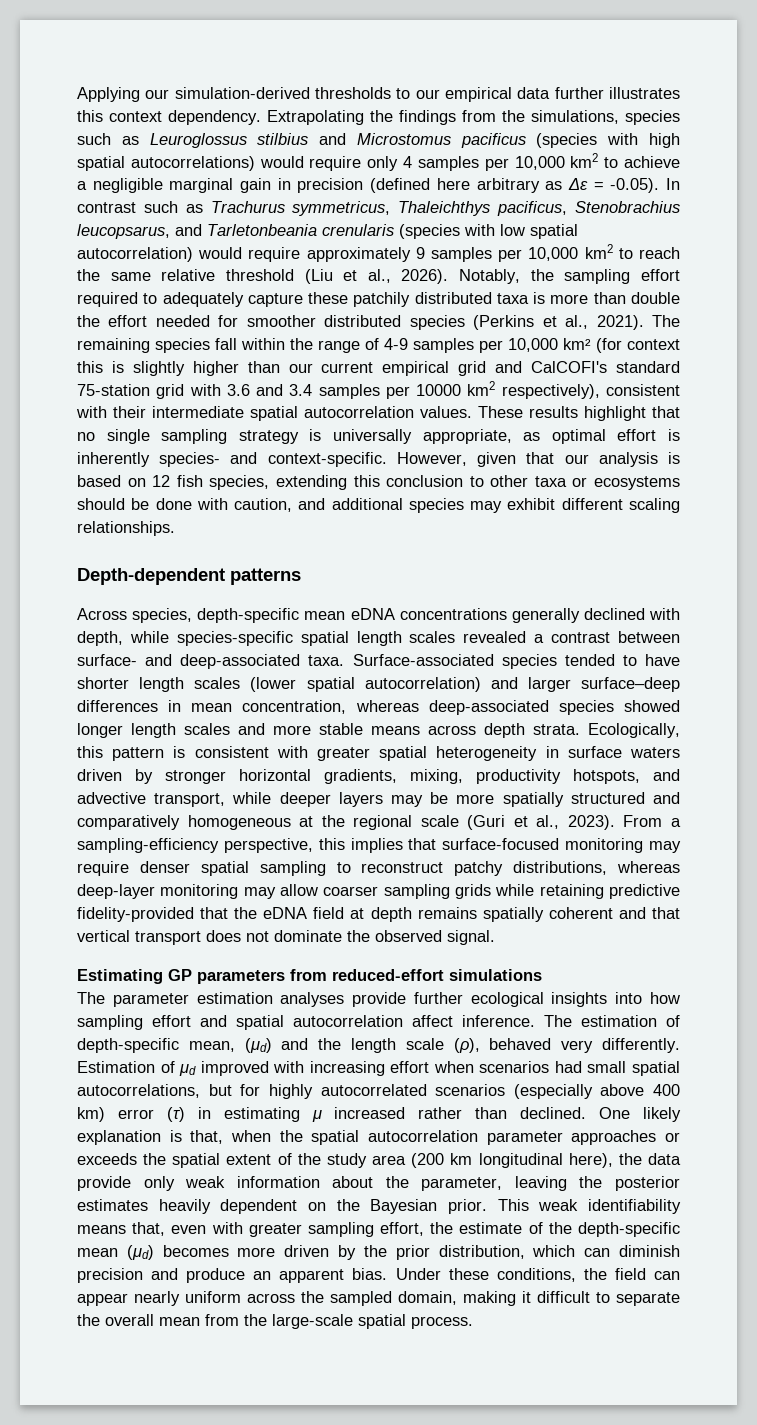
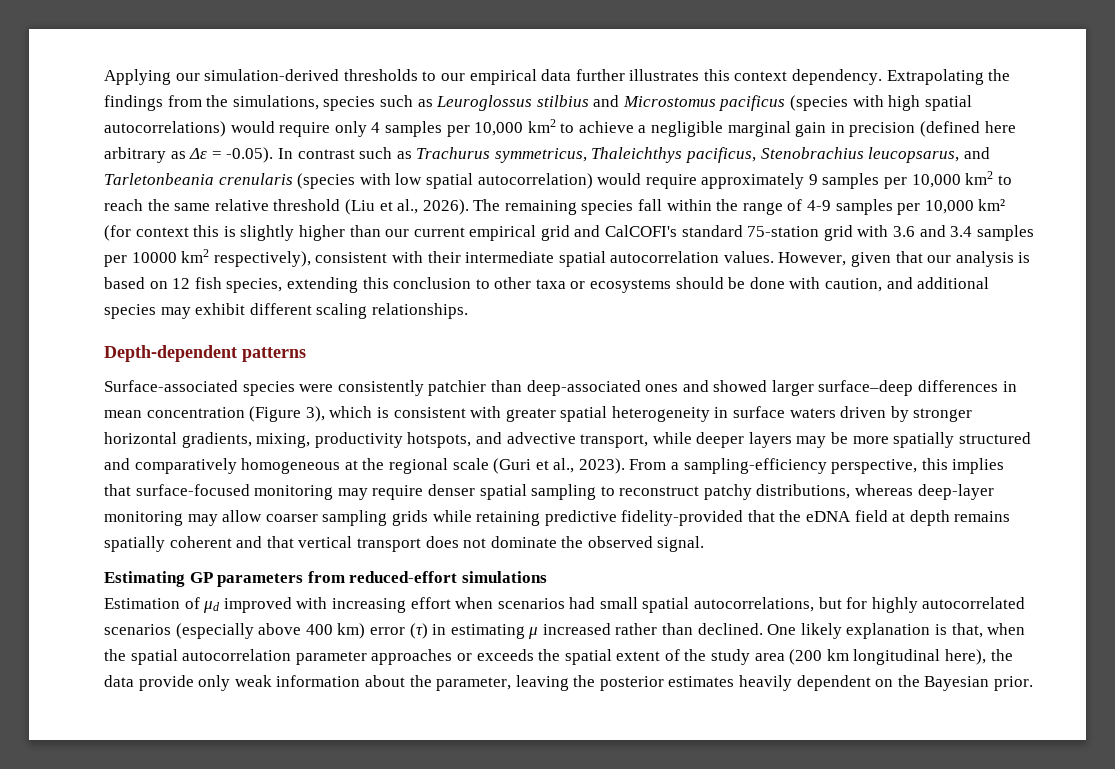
- Notably, the sampling effort required to adequately capture these patchily distributed taxa is more than double the effort needed for smoother distributed species (Perkins et al., 2021).
- These results highlight that no single sampling strategy is universally appropriate, as optimal effort is inherently species- and context-specific.
- Across species, depth-specific mean eDNA concentrations generally declined with depth, while species-specific spatial length scales revealed a contrast between surface- and deep-associated taxa. Surface-associated species tended to have shorter length scales (lower spatial autocorrelation) and larger surface–deep differences in mean concentration, whereas deep-associated species showed longer length scales and more stable means across depth strata. Ecologically, this pattern is consistent with greater spatial heterogeneity in surface waters driven by stronger horizontal gradients, mixing, productivity hotspots, and advective transport, while deeper layers may be more spatially structured and comparatively homogeneous at the regional scale (Guri et al., 2023).
+ Surface-associated species were consistently patchier than deep-associated ones and showed larger surface–deep differences in mean concentration (Figure 3), which is consistent with greater spatial heterogeneity in surface waters driven by stronger horizontal gradients, mixing, productivity hotspots, and advective transport, while deeper layers may be more spatially structured and comparatively homogeneous at the regional scale (Guri et al., 2023).
- The parameter estimation analyses provide further ecological insights into how sampling effort and spatial autocorrelation affect inference. The estimation of depth-specific mean, (μd) and the length scale (ρ), behaved very differently.
- This weak identifiability means that, even with greater sampling effort, the estimate of the depth‑specific mean (μd) becomes more driven by the prior distribution, which can diminish precision and produce an apparent bias. Under these conditions, the field can appear nearly uniform across the sampled domain, making it difficult to separate the overall mean from the large-scale spatial process.

